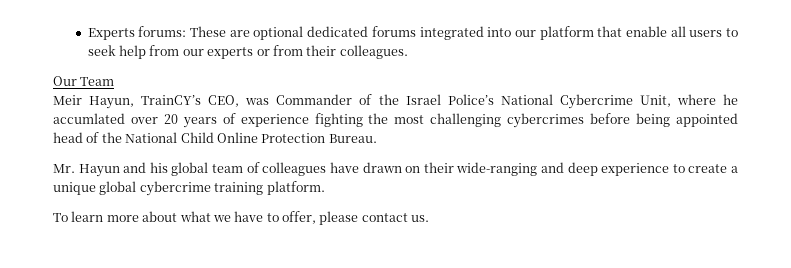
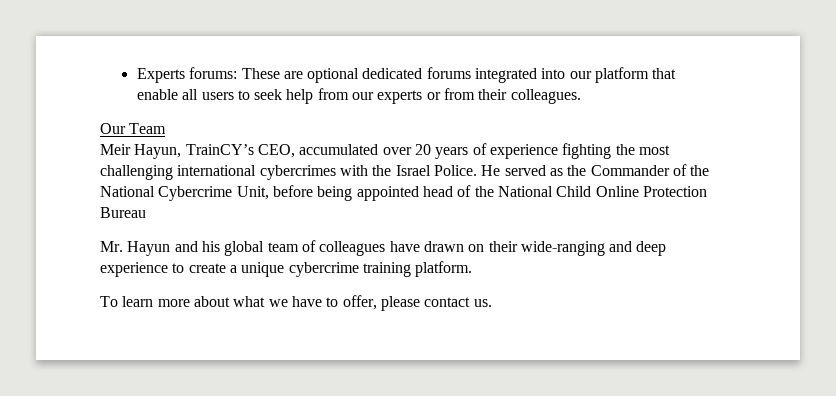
- Meir Hayun, TrainCY’s CEO, was Commander of the Israel Police’s National Cybercrime Unit, where he accumlated over 20 years of experience fighting the most challenging cybercrimes before being appointed head of the National Child Online Protection Bureau.
+ Meir Hayun, TrainCY’s CEO, accumulated over 20 years of experience fighting the most challenging international cybercrimes with the Israel Police. He served as the Commander of the National Cybercrime Unit, before being appointed head of the National Child Online Protection Bureau
- Mr. Hayun and his global team of colleagues have drawn on their wide-ranging and deep experience to create a unique global cybercrime training platform.
+ Mr. Hayun and his global team of colleagues have drawn on their wide-ranging and deep experience to create a unique cybercrime training platform.

